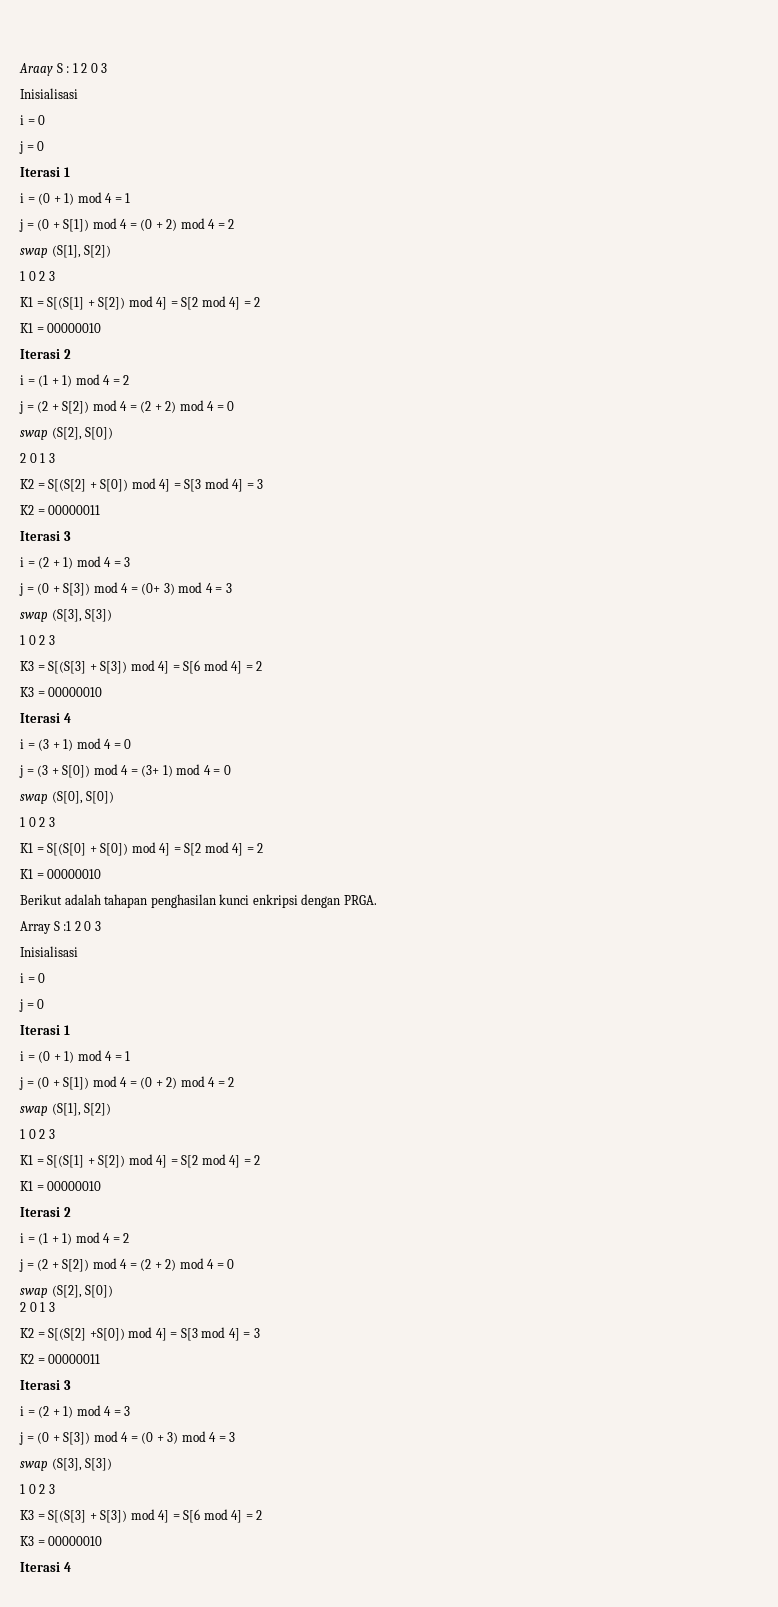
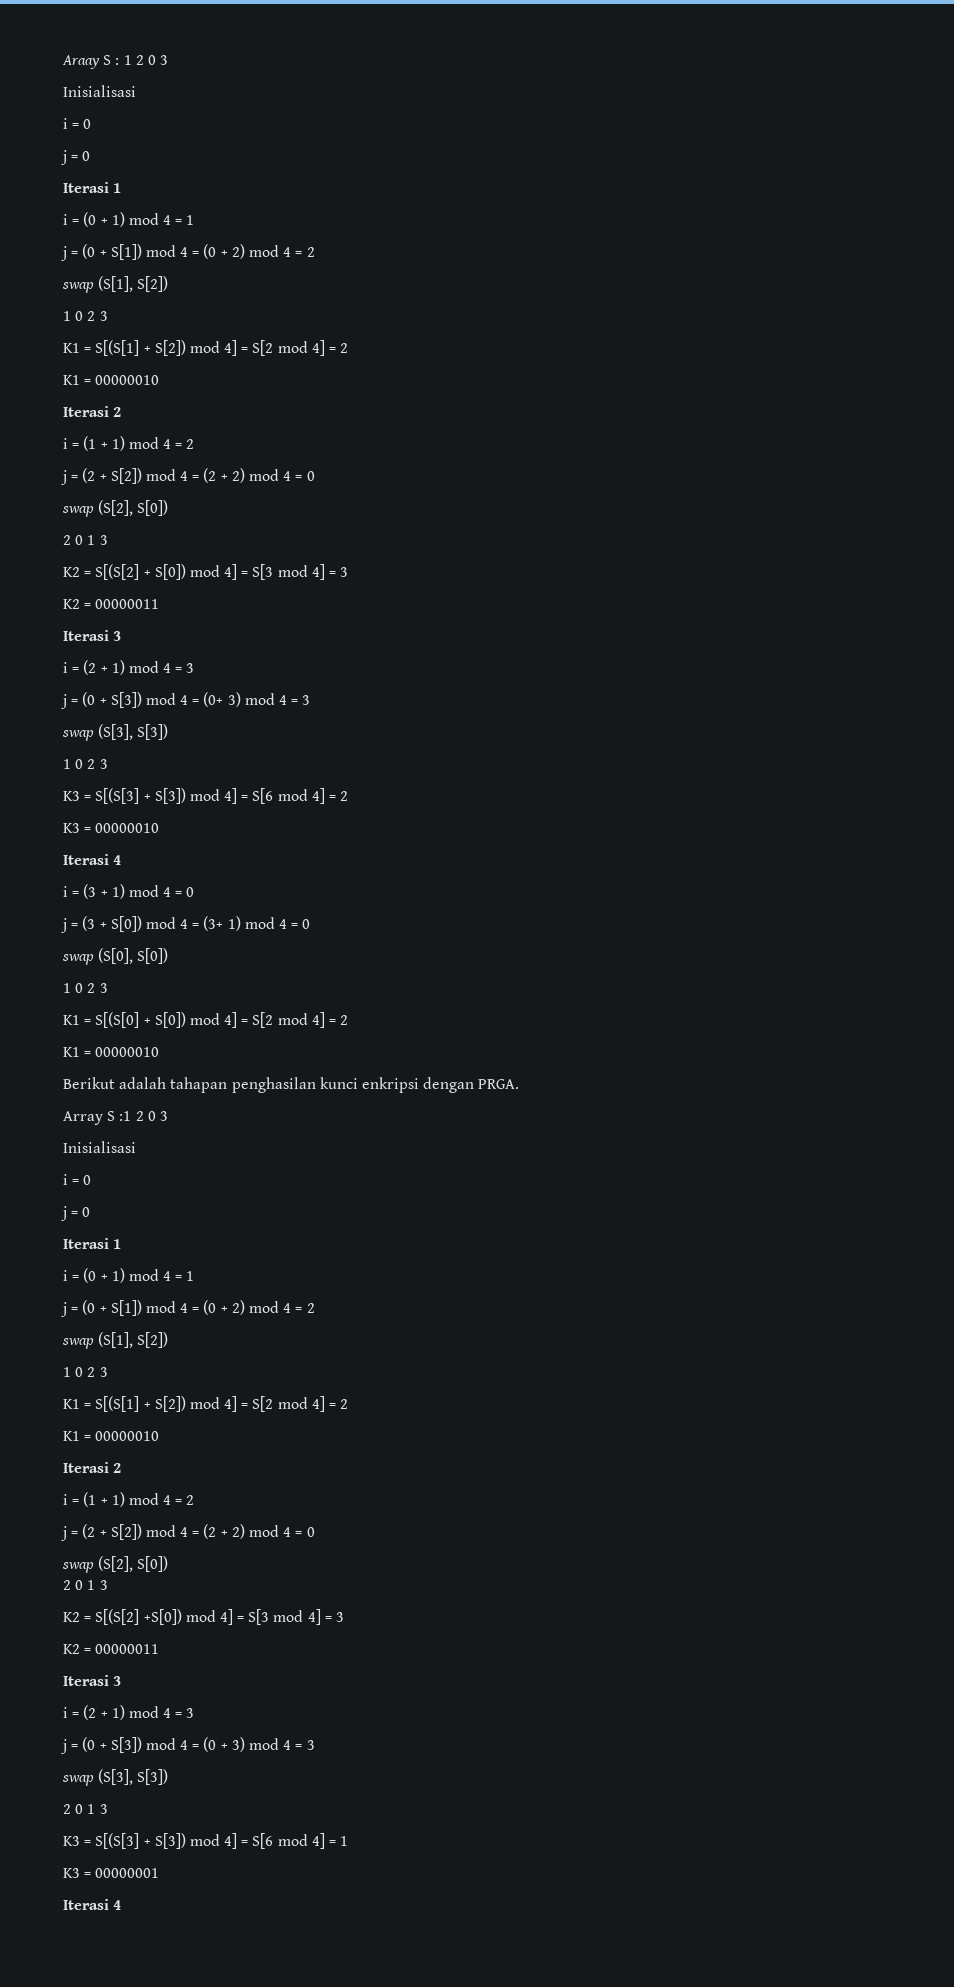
  j = (0 + S[3]) mod 4 = (0 + 3) mod 4 = 3
  swap (S[3], S[3])
- 1 0 2 3
- K3 = S[(S[3] + S[3]) mod 4] = S[6 mod 4] = 2
- K3 = 00000010
+ 2 0 1 3
+ K3 = S[(S[3] + S[3]) mod 4] = S[6 mod 4] = 1
+ K3 = 00000001

